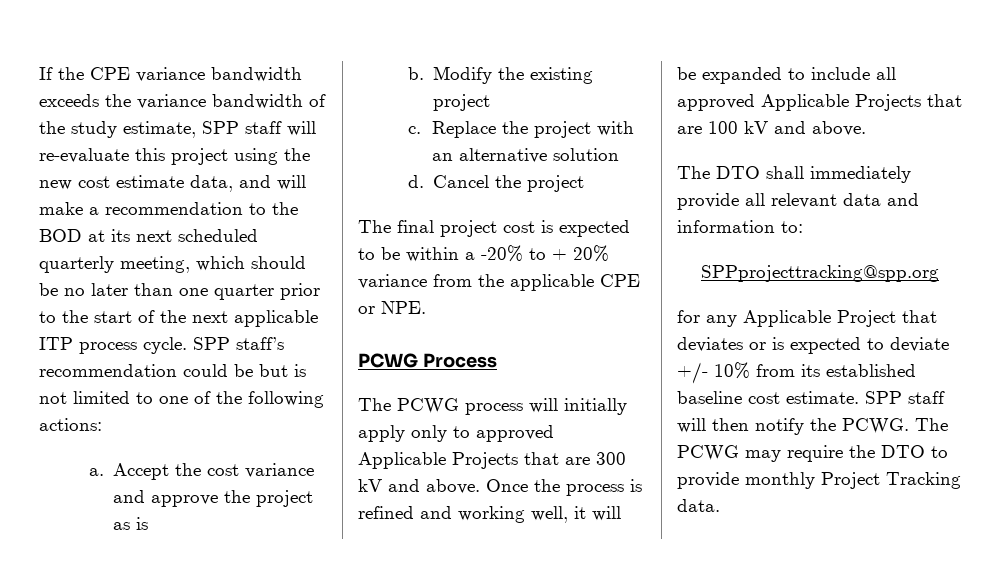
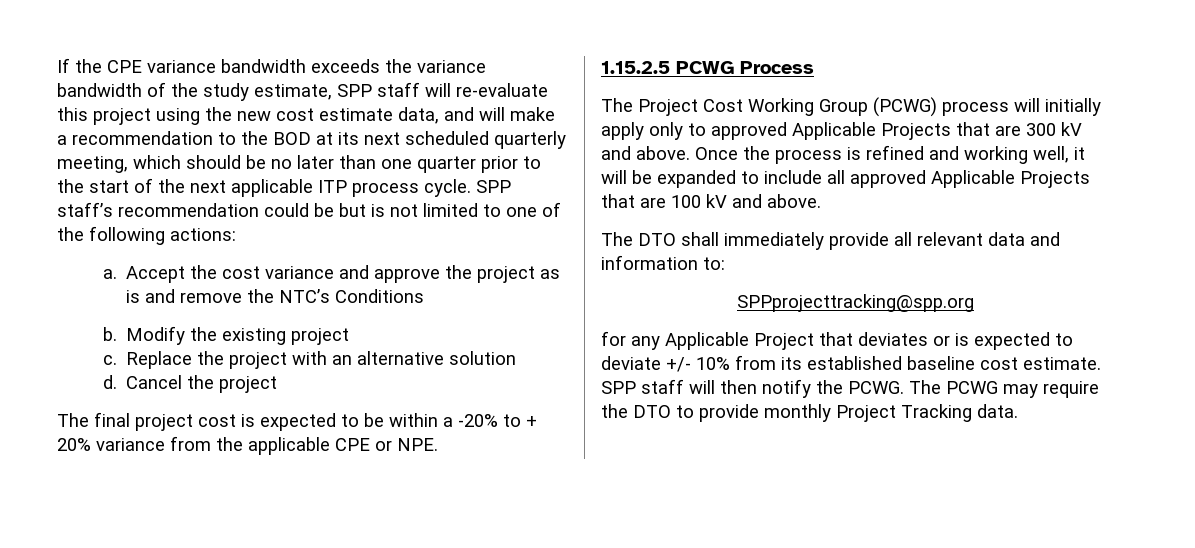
- Accept the cost variance and approve the project as is
+ Accept the cost variance and approve the project as is and remove the NTC’s Conditions
- PCWG Process
+ 1.15.2.5 PCWG Process
- The PCWG process will initially apply only to approved Applicable Projects that are 300 kV and above.
+ The Project Cost Working Group (PCWG) process will initially apply only to approved Applicable Projects that are 300 kV and above.

